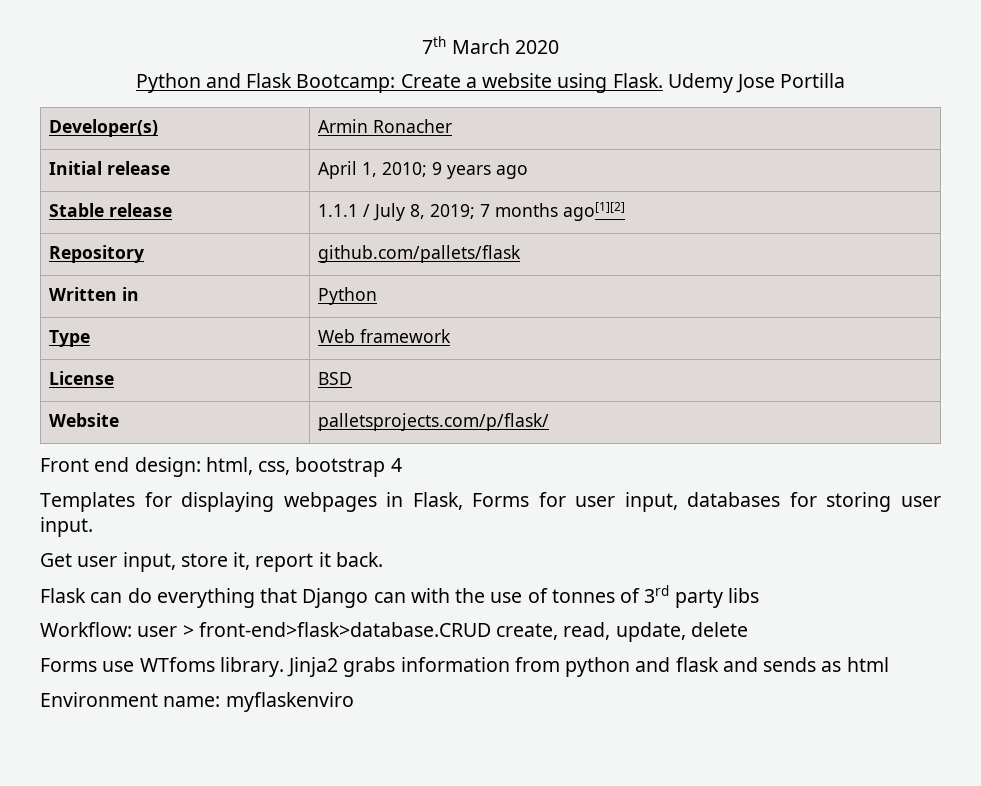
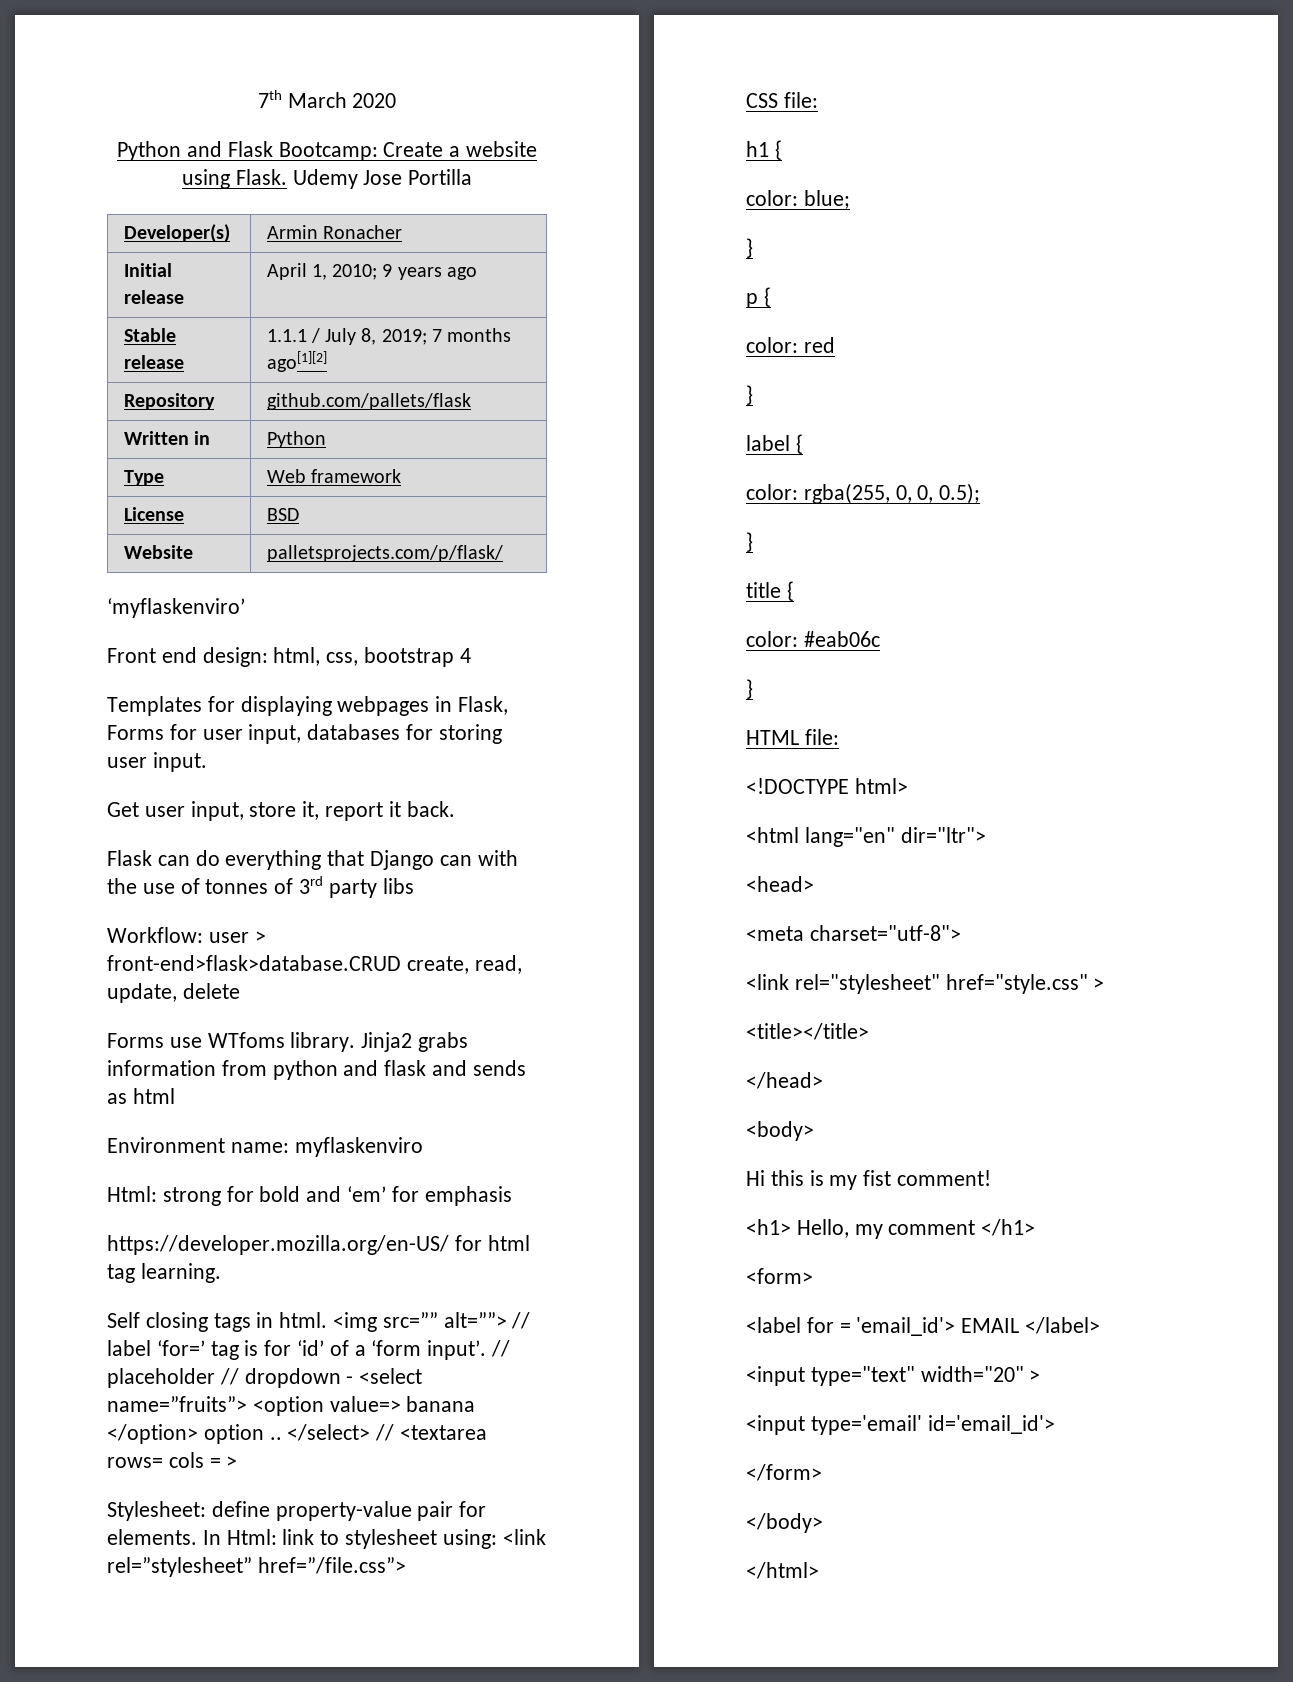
+ ‘myflaskenviro’
+ Html: strong for bold and ‘em’ for emphasis
+ https://developer.mozilla.org/en-US/ for html tag learning.
+ Self closing tags in html. <img src=”” alt=””> // label ‘for=’ tag is for ‘id’ of a ‘form input’. // placeholder // dropdown - <select name=”fruits”> <option value=> banana </option> option .. </select> // <textarea rows= cols = >
+ Stylesheet: define property-value pair for elements. In Html: link to stylesheet using: <link rel=”stylesheet” href=”/file.css”>
+ CSS file:
+ h1 {
+ color: blue;
+ }
+ p {
+ color: red
+ }
+ label {
+ color: rgba(255, 0, 0, 0.5);
+ }
+ title {
+ color: #eab06c
+ }
+ HTML file:
+ <!DOCTYPE html>
+ <html lang="en" dir="ltr">
+ <head>
+ <meta charset="utf-8">
+ <link rel="stylesheet" href="style.css" >
+ <title></title>
+ </head>
+ <body>
+ Hi this is my fist comment!
+ <h1> Hello, my comment </h1>
+ <form>
+ <label for = 'email_id'> EMAIL </label>
+ <input type="text" width="20" >
+ <input type='email' id='email_id'>
+ </form>
+ </body>
+ </html>

